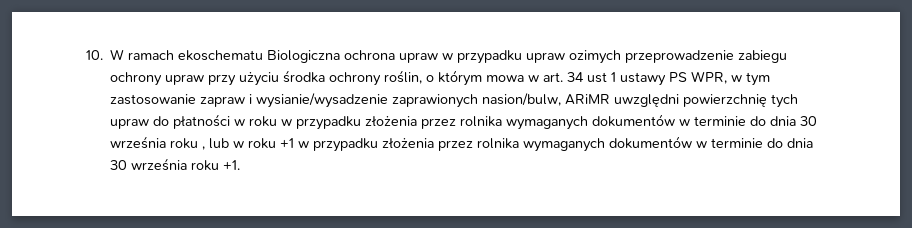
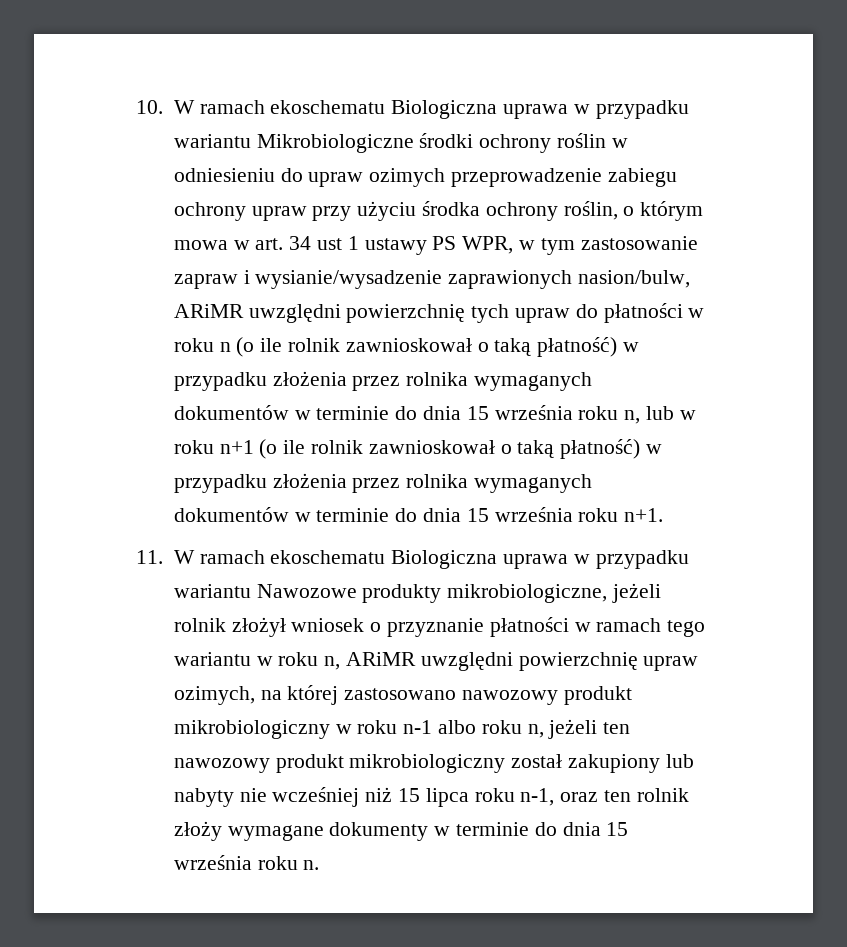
- 10. W ramach ekoschematu Biologiczna ochrona upraw w przypadku upraw ozimych przeprowadzenie zabiegu ochrony upraw przy użyciu środka ochrony roślin, o którym mowa w art. 34 ust 1 ustawy PS WPR, w tym zastosowanie zapraw i wysianie/wysadzenie zaprawionych nasion/bulw, ARiMR uwzględni powierzchnię tych upraw do płatności w roku w przypadku złożenia przez rolnika wymaganych dokumentów w terminie do dnia 30 września roku , lub w roku +1 w przypadku złożenia przez rolnika wymaganych dokumentów w terminie do dnia 30 września roku +1.
+ 10. W ramach ekoschematu Biologiczna uprawa w przypadku wariantu Mikrobiologiczne środki ochrony roślin w odniesieniu do upraw ozimych przeprowadzenie zabiegu ochrony upraw przy użyciu środka ochrony roślin, o którym mowa w art. 34 ust 1 ustawy PS WPR, w tym zastosowanie zapraw i wysianie/wysadzenie zaprawionych nasion/bulw, ARiMR uwzględni powierzchnię tych upraw do płatności w roku n (o ile rolnik zawnioskował o taką płatność) w przypadku złożenia przez rolnika wymaganych dokumentów w terminie do dnia 15 września roku n, lub w roku n+1 (o ile rolnik zawnioskował o taką płatność) w przypadku złożenia przez rolnika wymaganych dokumentów w terminie do dnia 15 września roku n+1.
+ 11. W ramach ekoschematu Biologiczna uprawa w przypadku wariantu Nawozowe produkty mikrobiologiczne, jeżeli rolnik złożył wniosek o przyznanie płatności w ramach tego wariantu w roku n, ARiMR uwzględni powierzchnię upraw ozimych, na której zastosowano nawozowy produkt mikrobiologiczny w roku n-1 albo roku n, jeżeli ten nawozowy produkt mikrobiologiczny został zakupiony lub nabyty nie wcześniej niż 15 lipca roku n-1, oraz ten rolnik złoży wymagane dokumenty w terminie do dnia 15 września roku n.

